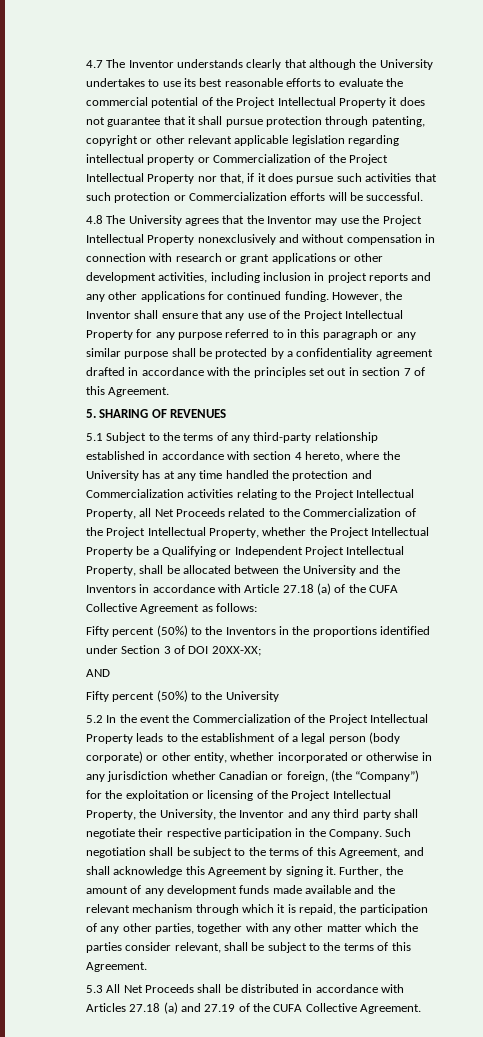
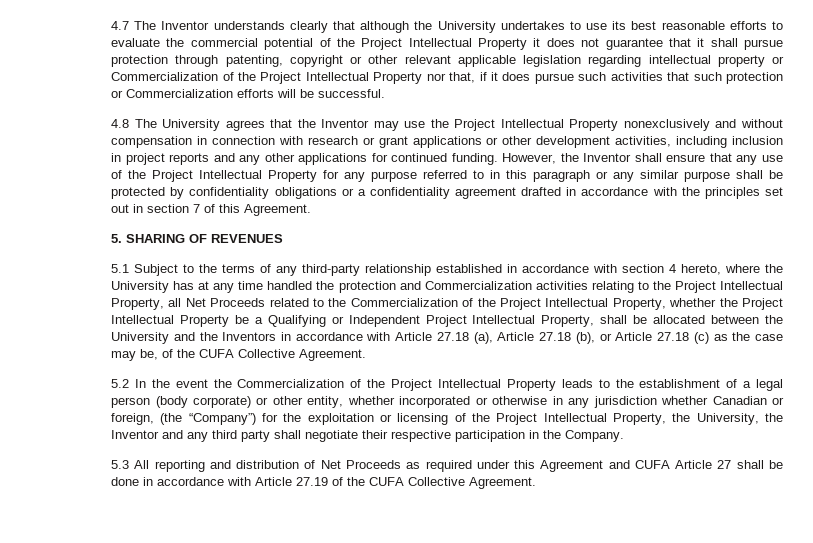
- However, the Inventor shall ensure that any use of the Project Intellectual Property for any purpose referred to in this paragraph or any similar purpose shall be protected by a confidentiality agreement drafted in accordance with the principles set out in section 7 of this Agreement.
+ However, the Inventor shall ensure that any use of the Project Intellectual Property for any purpose referred to in this paragraph or any similar purpose shall be protected by confidentiality obligations or a confidentiality agreement drafted in accordance with the principles set out in section 7 of this Agreement.
- 5.1 Subject to the terms of any third-party relationship established in accordance with section 4 hereto, where the University has at any time handled the protection and Commercialization activities relating to the Project Intellectual Property, all Net Proceeds related to the Commercialization of the Project Intellectual Property, whether the Project Intellectual Property be a Qualifying or Independent Project Intellectual Property, shall be allocated between the University and the Inventors in accordance with Article 27.18 (a) of the CUFA Collective Agreement as follows:
- Fifty percent (50%) to the Inventors in the proportions identified under Section 3 of DOI 20XX-XX;
- AND
- Fifty percent (50%) to the University
+ 5.1 Subject to the terms of any third-party relationship established in accordance with section 4 hereto, where the University has at any time handled the protection and Commercialization activities relating to the Project Intellectual Property, all Net Proceeds related to the Commercialization of the Project Intellectual Property, whether the Project Intellectual Property be a Qualifying or Independent Project Intellectual Property, shall be allocated between the University and the Inventors in accordance with Article 27.18 (a), Article 27.18 (b), or Article 27.18 (c) as the case may be, of the CUFA Collective Agreement.
- 5.2 In the event the Commercialization of the Project Intellectual Property leads to the establishment of a legal person (body corporate) or other entity, whether incorporated or otherwise in any jurisdiction whether Canadian or foreign, (the “Company”) for the exploitation or licensing of the Project Intellectual Property, the University, the Inventor and any third party shall negotiate their respective participation in the Company. Such negotiation shall be subject to the terms of this Agreement, and shall acknowledge this Agreement by signing it. Further, the amount of any development funds made available and the relevant mechanism through which it is repaid, the participation of any other parties, together with any other matter which the parties consider relevant, shall be subject to the terms of this Agreement.
- 5.3 All Net Proceeds shall be distributed in accordance with Articles 27.18 (a) and 27.19 of the CUFA Collective Agreement.
+ 5.2 In the event the Commercialization of the Project Intellectual Property leads to the establishment of a legal person (body corporate) or other entity, whether incorporated or otherwise in any jurisdiction whether Canadian or foreign, (the “Company”) for the exploitation or licensing of the Project Intellectual Property, the University, the Inventor and any third party shall negotiate their respective participation in the Company.
+ 5.3 All reporting and distribution of Net Proceeds as required under this Agreement and CUFA Article 27 shall be done in accordance with Article 27.19 of the CUFA Collective Agreement.

